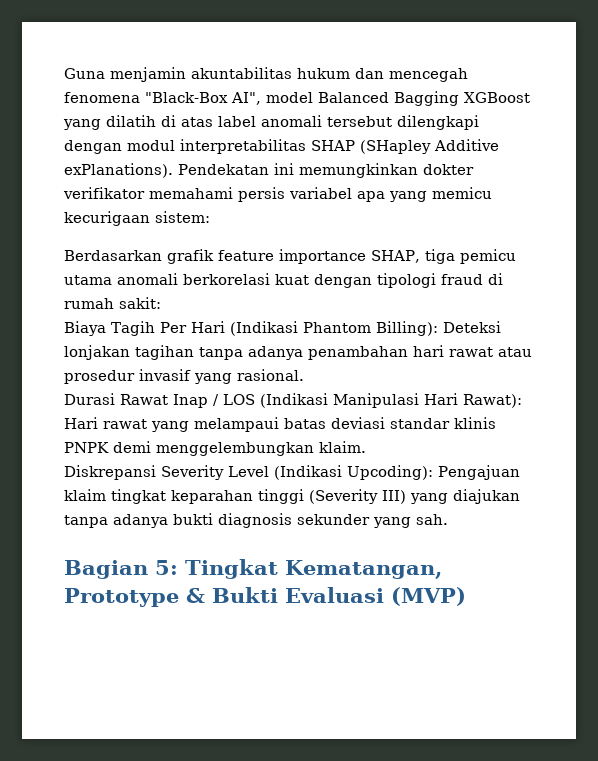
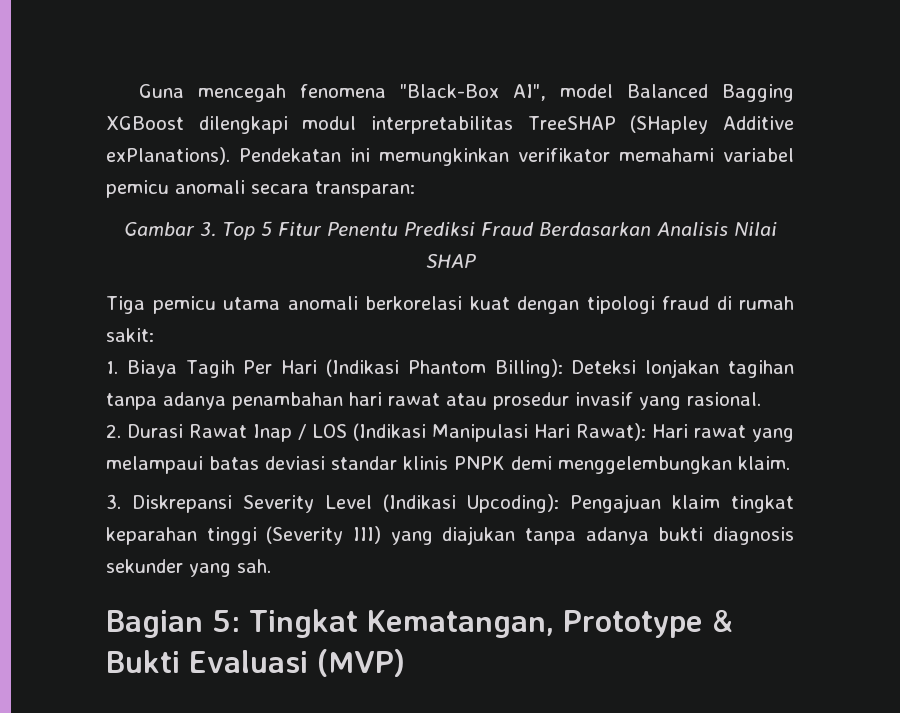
- Guna menjamin akuntabilitas hukum dan mencegah fenomena "Black-Box AI", model Balanced Bagging XGBoost yang dilatih di atas label anomali tersebut dilengkapi dengan modul interpretabilitas SHAP (SHapley Additive exPlanations).
+ Guna mencegah fenomena "Black-Box AI", model Balanced Bagging XGBoost dilengkapi modul interpretabilitas TreeSHAP (SHapley Additive exPlanations).
- Pendekatan ini memungkinkan dokter verifikator memahami persis variabel apa yang memicu kecurigaan sistem:
- Berdasarkan grafik feature importance SHAP, tiga pemicu utama anomali berkorelasi kuat dengan tipologi fraud di rumah sakit:
+ Pendekatan ini memungkinkan verifikator memahami variabel pemicu anomali secara transparan:
+ Gambar 3. Top 5 Fitur Penentu Prediksi Fraud Berdasarkan Analisis Nilai SHAP
+ Tiga pemicu utama anomali berkorelasi kuat dengan tipologi fraud di rumah sakit:
- Biaya Tagih Per Hari (Indikasi Phantom Billing): Deteksi lonjakan tagihan tanpa adanya penambahan hari rawat atau prosedur invasif yang rasional.
+ 1. Biaya Tagih Per Hari (Indikasi Phantom Billing): Deteksi lonjakan tagihan tanpa adanya penambahan hari rawat atau prosedur invasif yang rasional.
- Durasi Rawat Inap / LOS (Indikasi Manipulasi Hari Rawat): Hari rawat yang melampaui batas deviasi standar klinis PNPK demi menggelembungkan klaim.
+ 2. Durasi Rawat Inap / LOS (Indikasi Manipulasi Hari Rawat): Hari rawat yang melampaui batas deviasi standar klinis PNPK demi menggelembungkan klaim.
- Diskrepansi Severity Level (Indikasi Upcoding): Pengajuan klaim tingkat keparahan tinggi (Severity III) yang diajukan tanpa adanya bukti diagnosis sekunder yang sah.
+ 3. Diskrepansi Severity Level (Indikasi Upcoding): Pengajuan klaim tingkat keparahan tinggi (Severity III) yang diajukan tanpa adanya bukti diagnosis sekunder yang sah.

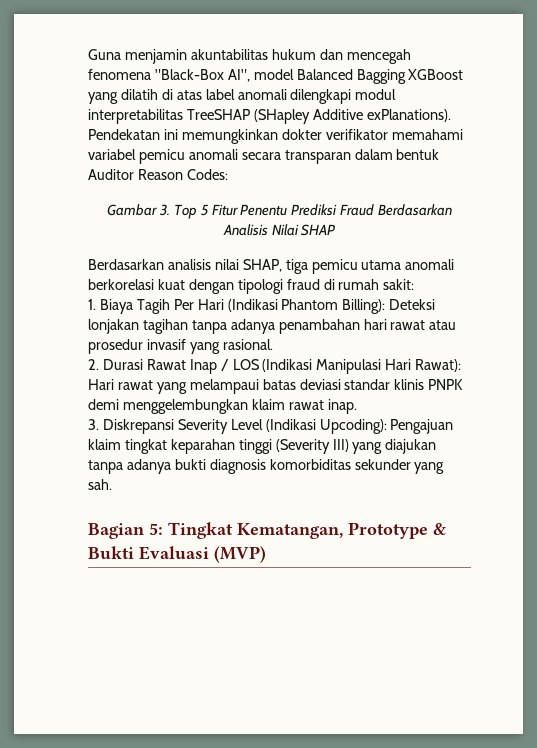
- Guna mencegah fenomena "Black-Box AI", model Balanced Bagging XGBoost dilengkapi modul interpretabilitas TreeSHAP (SHapley Additive exPlanations).
+ Guna menjamin akuntabilitas hukum dan mencegah fenomena "Black-Box AI", model Balanced Bagging XGBoost yang dilatih di atas label anomali dilengkapi modul interpretabilitas TreeSHAP (SHapley Additive exPlanations).
- Pendekatan ini memungkinkan verifikator memahami variabel pemicu anomali secara transparan:
+ Pendekatan ini memungkinkan dokter verifikator memahami variabel pemicu anomali secara transparan dalam bentuk Auditor Reason Codes:
- Tiga pemicu utama anomali berkorelasi kuat dengan tipologi fraud di rumah sakit:
+ Berdasarkan analisis nilai SHAP, tiga pemicu utama anomali berkorelasi kuat dengan tipologi fraud di rumah sakit:
- 2. Durasi Rawat Inap / LOS (Indikasi Manipulasi Hari Rawat): Hari rawat yang melampaui batas deviasi standar klinis PNPK demi menggelembungkan klaim.
+ 2. Durasi Rawat Inap / LOS (Indikasi Manipulasi Hari Rawat): Hari rawat yang melampaui batas deviasi standar klinis PNPK demi menggelembungkan klaim rawat inap.
- 3. Diskrepansi Severity Level (Indikasi Upcoding): Pengajuan klaim tingkat keparahan tinggi (Severity III) yang diajukan tanpa adanya bukti diagnosis sekunder yang sah.
+ 3. Diskrepansi Severity Level (Indikasi Upcoding): Pengajuan klaim tingkat keparahan tinggi (Severity III) yang diajukan tanpa adanya bukti diagnosis komorbiditas sekunder yang sah.

